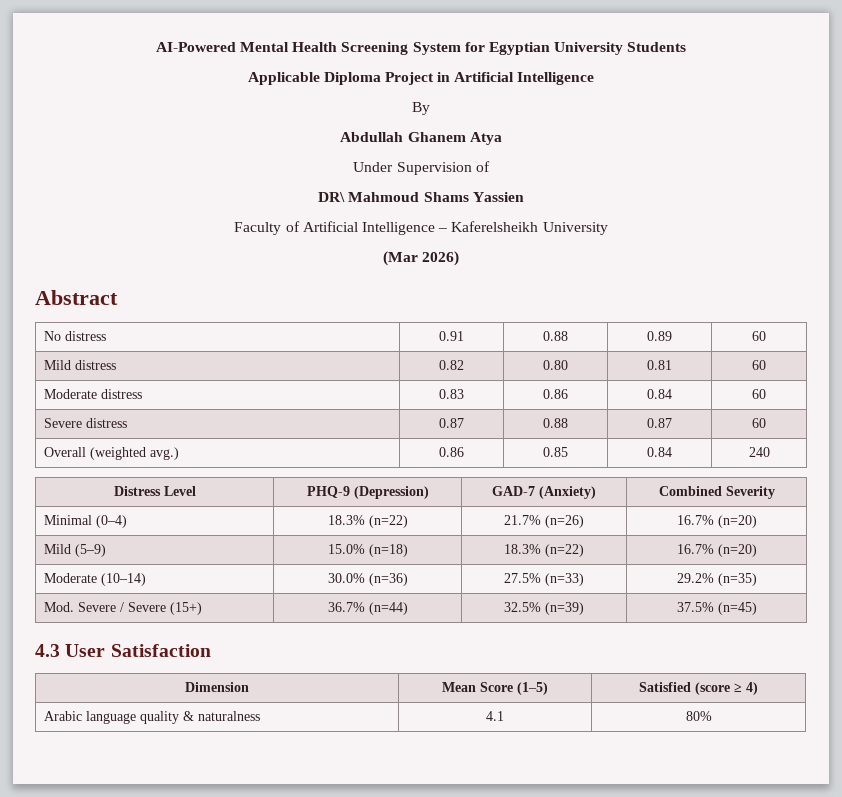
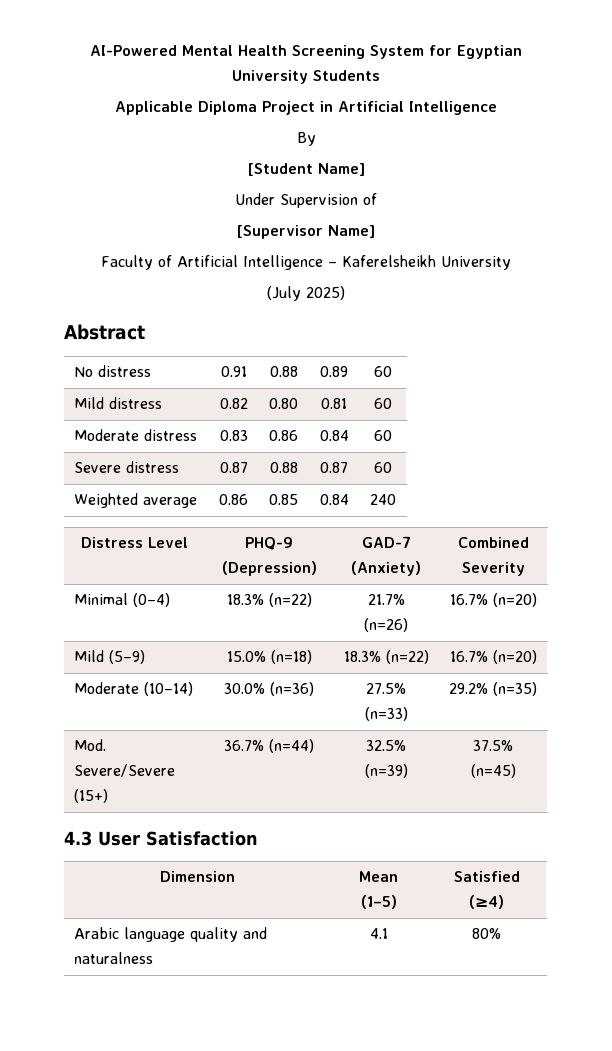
- Abdullah Ghanem Atya
+ [Student Name]
- DR\ Mahmoud Shams Yassien
+ [Supervisor Name]
- (Mar 2026)
+ (July 2025)
- Overall (weighted avg.) | 0.86 | 0.85 | 0.84 | 240
+ Weighted average | 0.86 | 0.85 | 0.84 | 240
- Mod. Severe / Severe (15+) | 36.7% (n=44) | 32.5% (n=39) | 37.5% (n=45)
+ Mod. Severe/Severe (15+) | 36.7% (n=44) | 32.5% (n=39) | 37.5% (n=45)
- Dimension | Mean Score (1–5) | Satisfied (score ≥ 4)
+ Dimension | Mean (1–5) | Satisfied (≥4)
- Arabic language quality & naturalness | 4.1 | 80%
+ Arabic language quality and naturalness | 4.1 | 80%

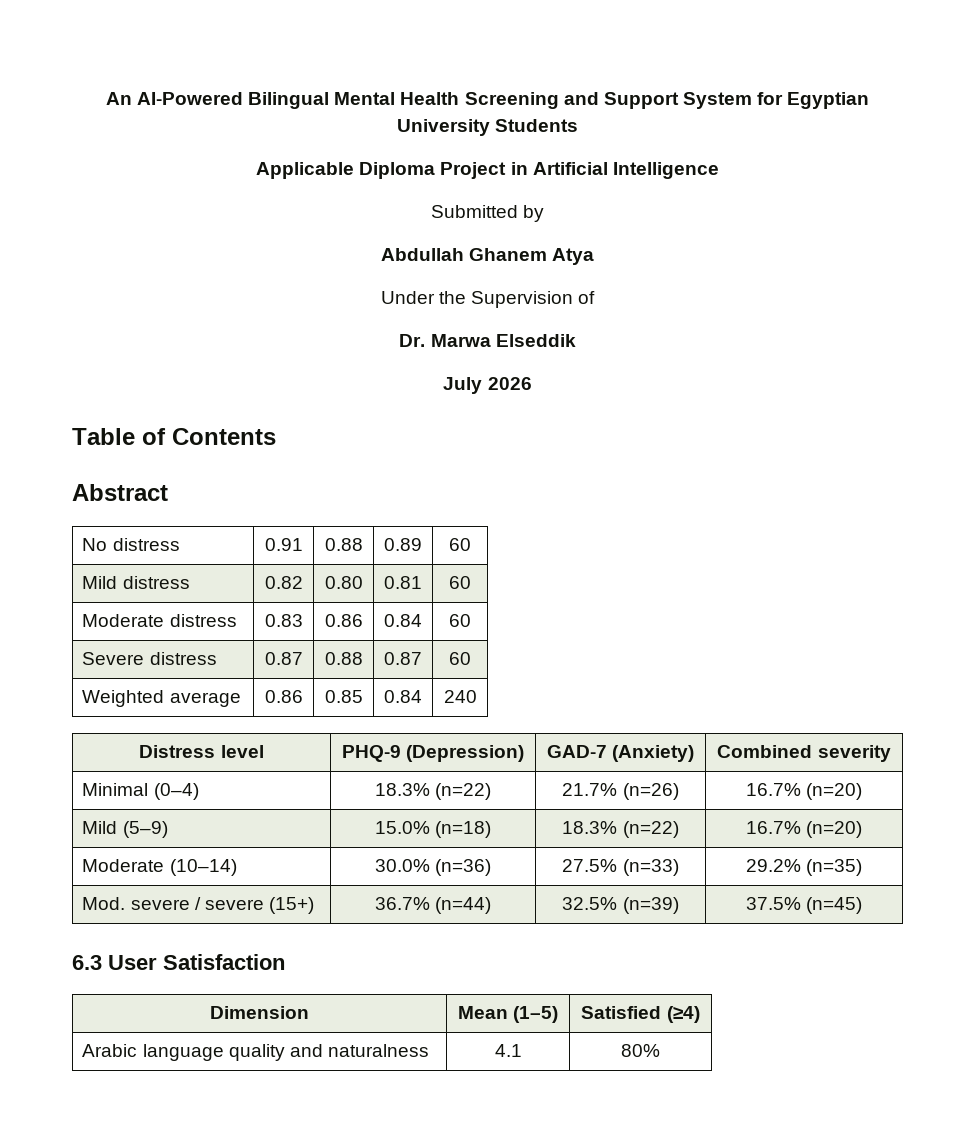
- AI-Powered Mental Health Screening System for Egyptian University Students
+ An AI-Powered Bilingual Mental Health Screening and Support System for Egyptian University Students
- By
- [Student Name]
+ Submitted by
+ Abdullah Ghanem Atya
- Under Supervision of
+ Under the Supervision of
- [Supervisor Name]
- Faculty of Artificial Intelligence – Kaferelsheikh University
- (July 2025)
+ Dr. Marwa Elseddik
+ July 2026
+ Table of Contents
- Distress Level | PHQ-9 (Depression) | GAD-7 (Anxiety) | Combined Severity
+ Distress level | PHQ-9 (Depression) | GAD-7 (Anxiety) | Combined severity
- Mod. Severe/Severe (15+) | 36.7% (n=44) | 32.5% (n=39) | 37.5% (n=45)
+ Mod. severe / severe (15+) | 36.7% (n=44) | 32.5% (n=39) | 37.5% (n=45)
- 4.3 User Satisfaction
+ 6.3 User Satisfaction

